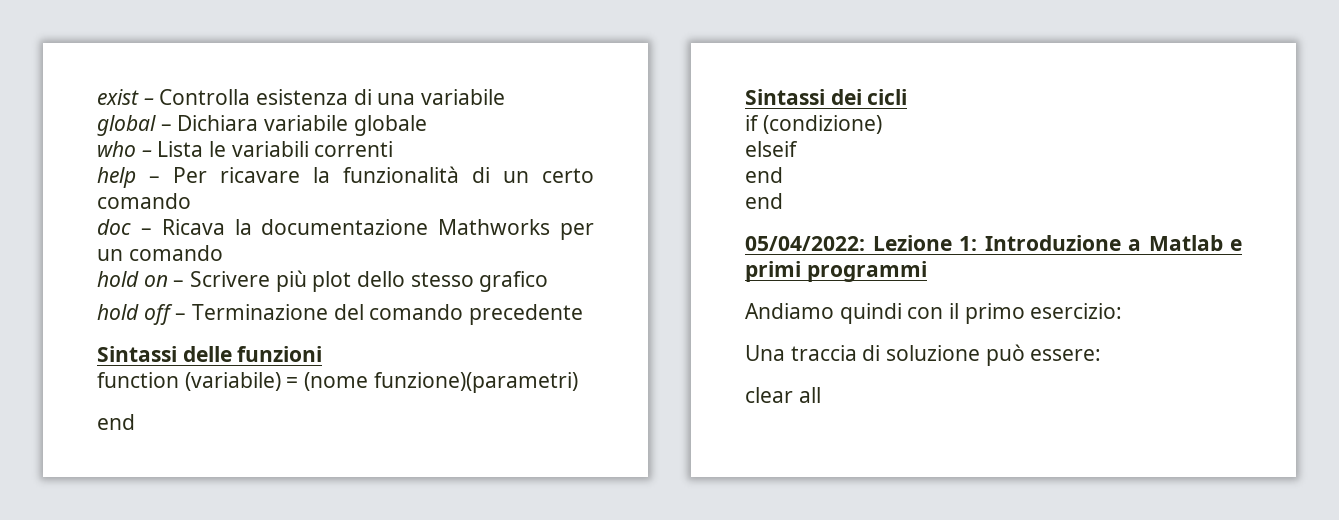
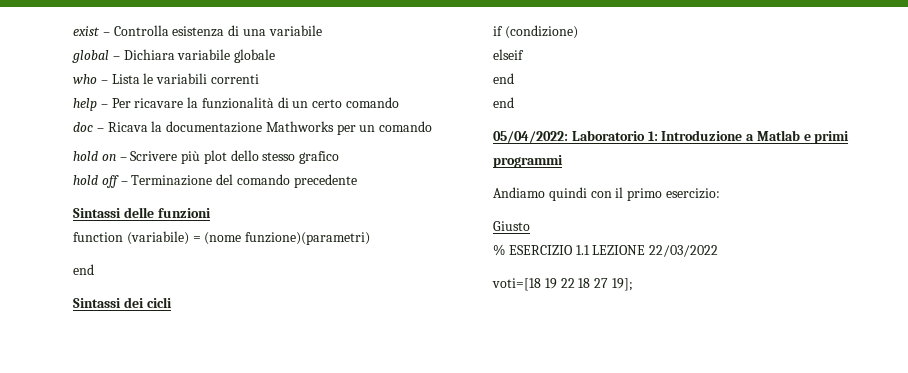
- 05/04/2022: Lezione 1: Introduzione a Matlab e primi programmi
+ 05/04/2022: Laboratorio 1: Introduzione a Matlab e primi programmi
- Una traccia di soluzione può essere:
- clear all
+ Giusto
+ % ESERCIZIO 1.1 LEZIONE 22/03/2022
+ voti=[18 19 22 18 27 19];

